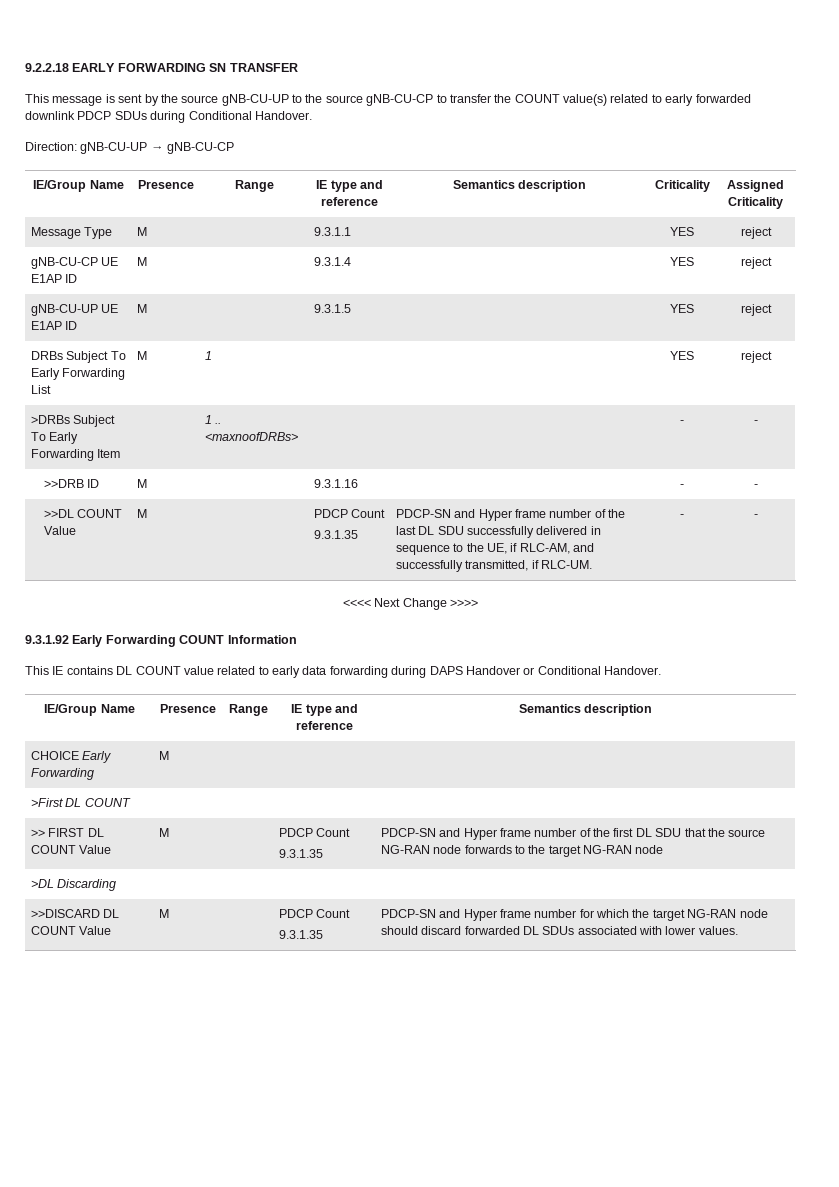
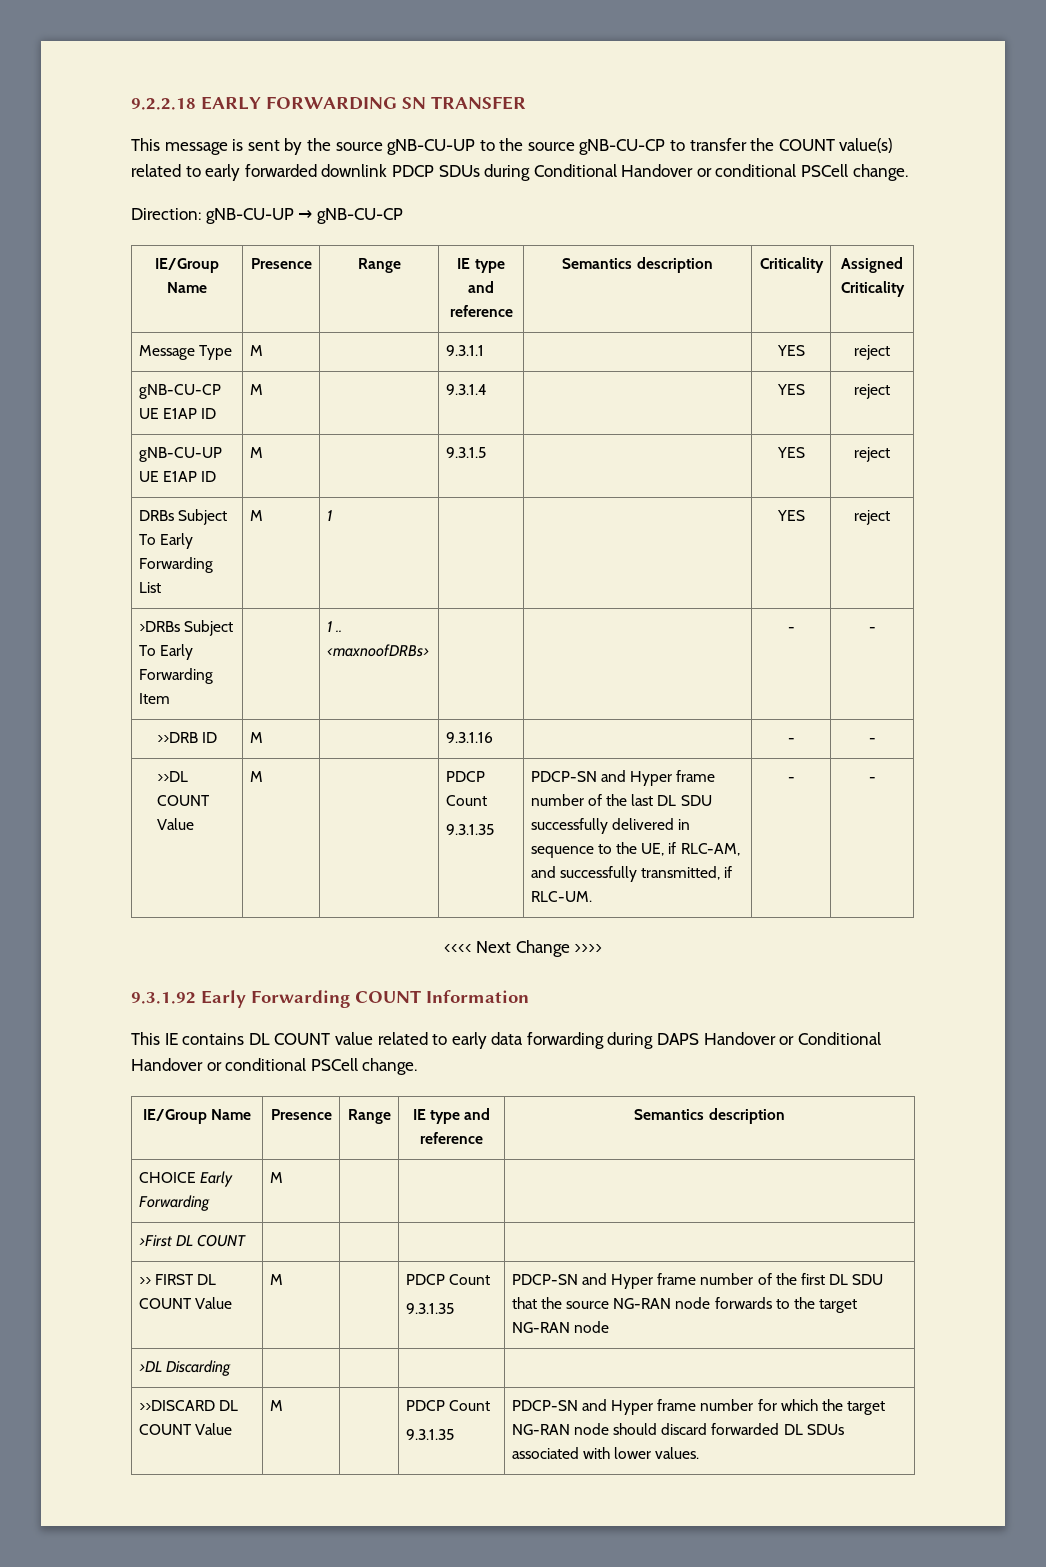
- This message is sent by the source gNB-CU-UP to the source gNB-CU-CP to transfer the COUNT value(s) related to early forwarded downlink PDCP SDUs during Conditional Handover.
+ This message is sent by the source gNB-CU-UP to the source gNB-CU-CP to transfer the COUNT value(s) related to early forwarded downlink PDCP SDUs during Conditional Handover or conditional PSCell change.
- This IE contains DL COUNT value related to early data forwarding during DAPS Handover or Conditional Handover.
+ This IE contains DL COUNT value related to early data forwarding during DAPS Handover or Conditional Handover or conditional PSCell change.

